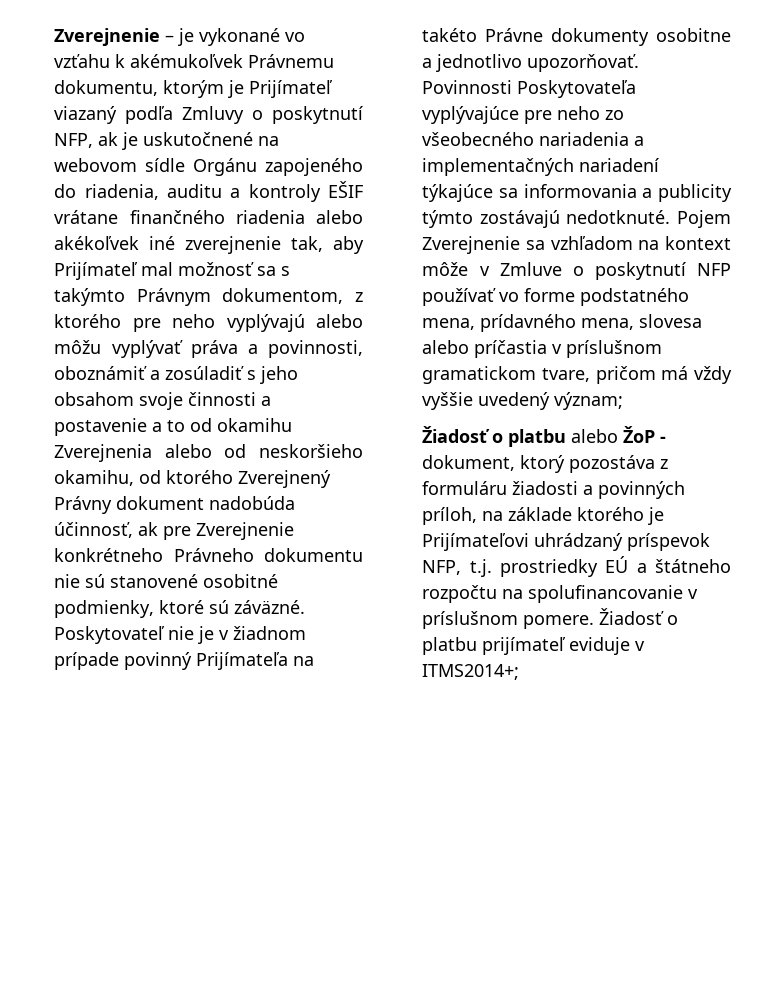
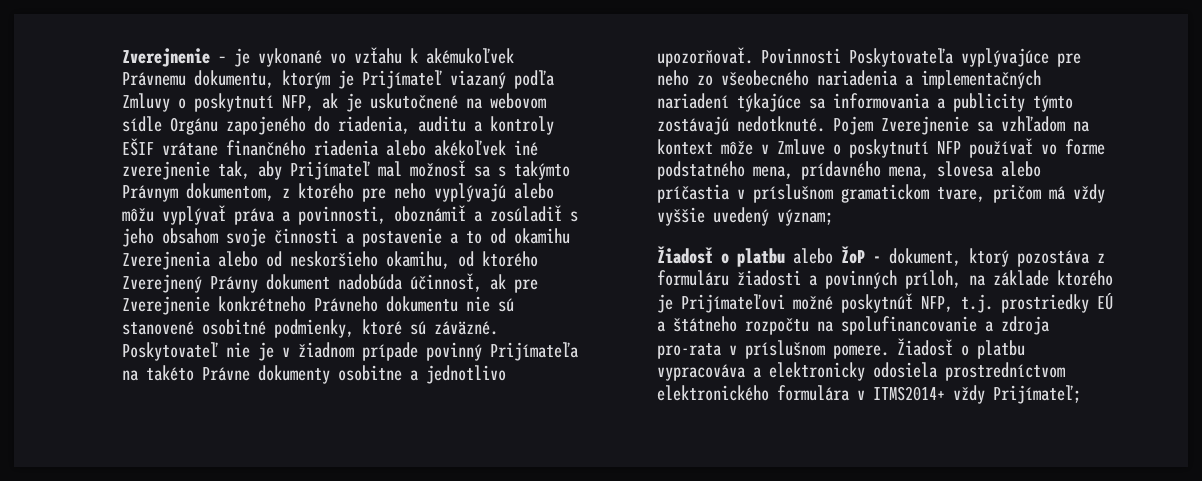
- Žiadosť o platbu alebo ŽoP - dokument, ktorý pozostáva z formuláru žiadosti a povinných príloh, na základe ktorého je Prijímateľovi uhrádzaný príspevok NFP, t.j. prostriedky EÚ a štátneho rozpočtu na spolufinancovanie v príslušnom pomere.
+ Žiadosť o platbu alebo ŽoP - dokument, ktorý pozostáva z formuláru žiadosti a povinných príloh, na základe ktorého je Prijímateľovi možné poskytnúť NFP, t.j. prostriedky EÚ a štátneho rozpočtu na spolufinancovanie a zdroja pro-rata v príslušnom pomere.
- Žiadosť o platbu prijímateľ eviduje v ITMS2014+;
+ Žiadosť o platbu vypracováva a elektronicky odosiela prostredníctvom elektronického formulára v ITMS2014+ vždy Prijímateľ;

